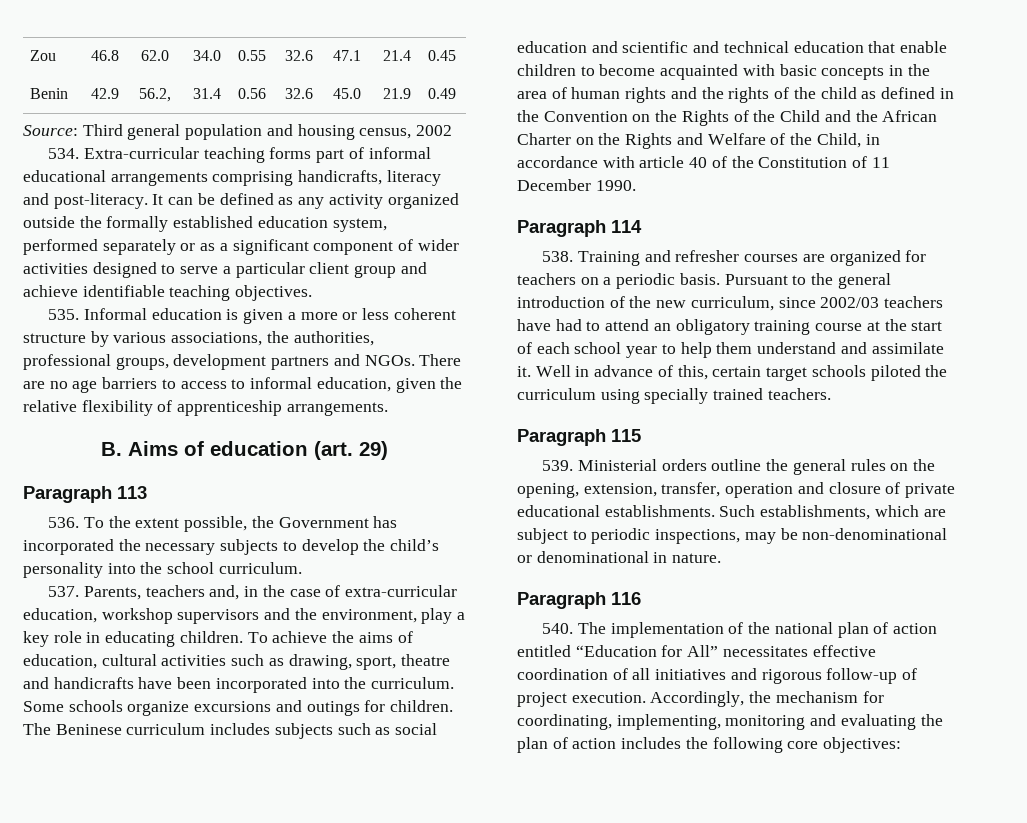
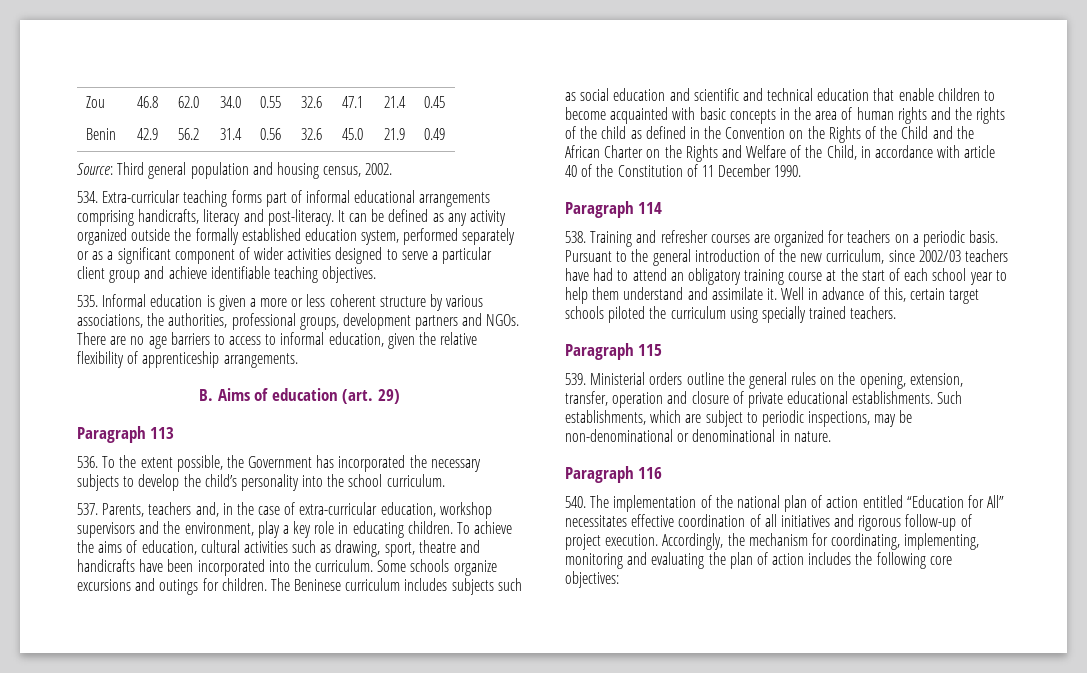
- Benin | 42.9 | 56.2, | 31.4 | 0.56 | 32.6 | 45.0 | 21.9 | 0.49
+ Benin | 42.9 | 56.2 | 31.4 | 0.56 | 32.6 | 45.0 | 21.9 | 0.49
- Source: Third general population and housing census, 2002
+ Source: Third general population and housing census, 2002.

